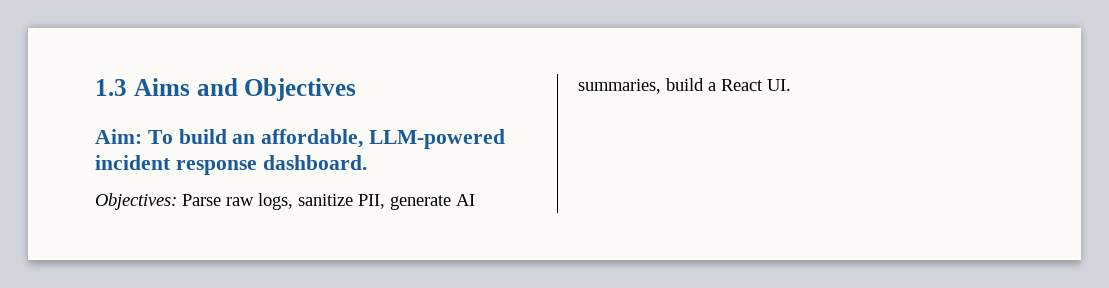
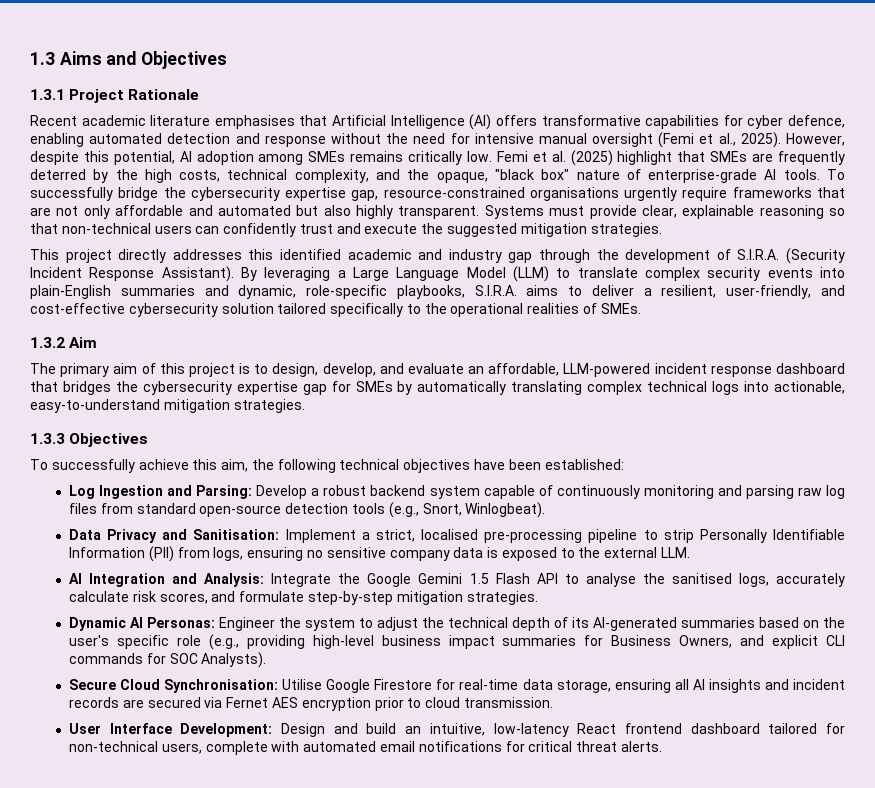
- Aim: To build an affordable, LLM-powered incident response dashboard.
- Objectives: Parse raw logs, sanitize PII, generate AI summaries, build a React UI.
+ 1.3.1 Project Rationale
+ Recent academic literature emphasises that Artificial Intelligence (AI) offers transformative capabilities for cyber defence, enabling automated detection and response without the need for intensive manual oversight (Femi et al., 2025). However, despite this potential, AI adoption among SMEs remains critically low. Femi et al. (2025) highlight that SMEs are frequently deterred by the high costs, technical complexity, and the opaque, "black box" nature of enterprise-grade AI tools. To successfully bridge the cybersecurity expertise gap, resource-constrained organisations urgently require frameworks that are not only affordable and automated but also highly transparent. Systems must provide clear, explainable reasoning so that non-technical users can confidently trust and execute the suggested mitigation strategies.
+ This project directly addresses this identified academic and industry gap through the development of S.I.R.A. (Security Incident Response Assistant). By leveraging a Large Language Model (LLM) to translate complex security events into plain-English summaries and dynamic, role-specific playbooks, S.I.R.A. aims to deliver a resilient, user-friendly, and cost-effective cybersecurity solution tailored specifically to the operational realities of SMEs.
+ 1.3.2 Aim
+ The primary aim of this project is to design, develop, and evaluate an affordable, LLM-powered incident response dashboard that bridges the cybersecurity expertise gap for SMEs by automatically translating complex technical logs into actionable, easy-to-understand mitigation strategies.
+ 1.3.3 Objectives
+ To successfully achieve this aim, the following technical objectives have been established:
+ Log Ingestion and Parsing: Develop a robust backend system capable of continuously monitoring and parsing raw log files from standard open-source detection tools (e.g., Snort, Winlogbeat).
+ Data Privacy and Sanitisation: Implement a strict, localised pre-processing pipeline to strip Personally Identifiable Information (PII) from logs, ensuring no sensitive company data is exposed to the external LLM.
+ AI Integration and Analysis: Integrate the Google Gemini 1.5 Flash API to analyse the sanitised logs, accurately calculate risk scores, and formulate step-by-step mitigation strategies.
+ Dynamic AI Personas: Engineer the system to adjust the technical depth of its AI-generated summaries based on the user's specific role (e.g., providing high-level business impact summaries for Business Owners, and explicit CLI commands for SOC Analysts).
+ Secure Cloud Synchronisation: Utilise Google Firestore for real-time data storage, ensuring all AI insights and incident records are secured via Fernet AES encryption prior to cloud transmission.
+ User Interface Development: Design and build an intuitive, low-latency React frontend dashboard tailored for non-technical users, complete with automated email notifications for critical threat alerts.

